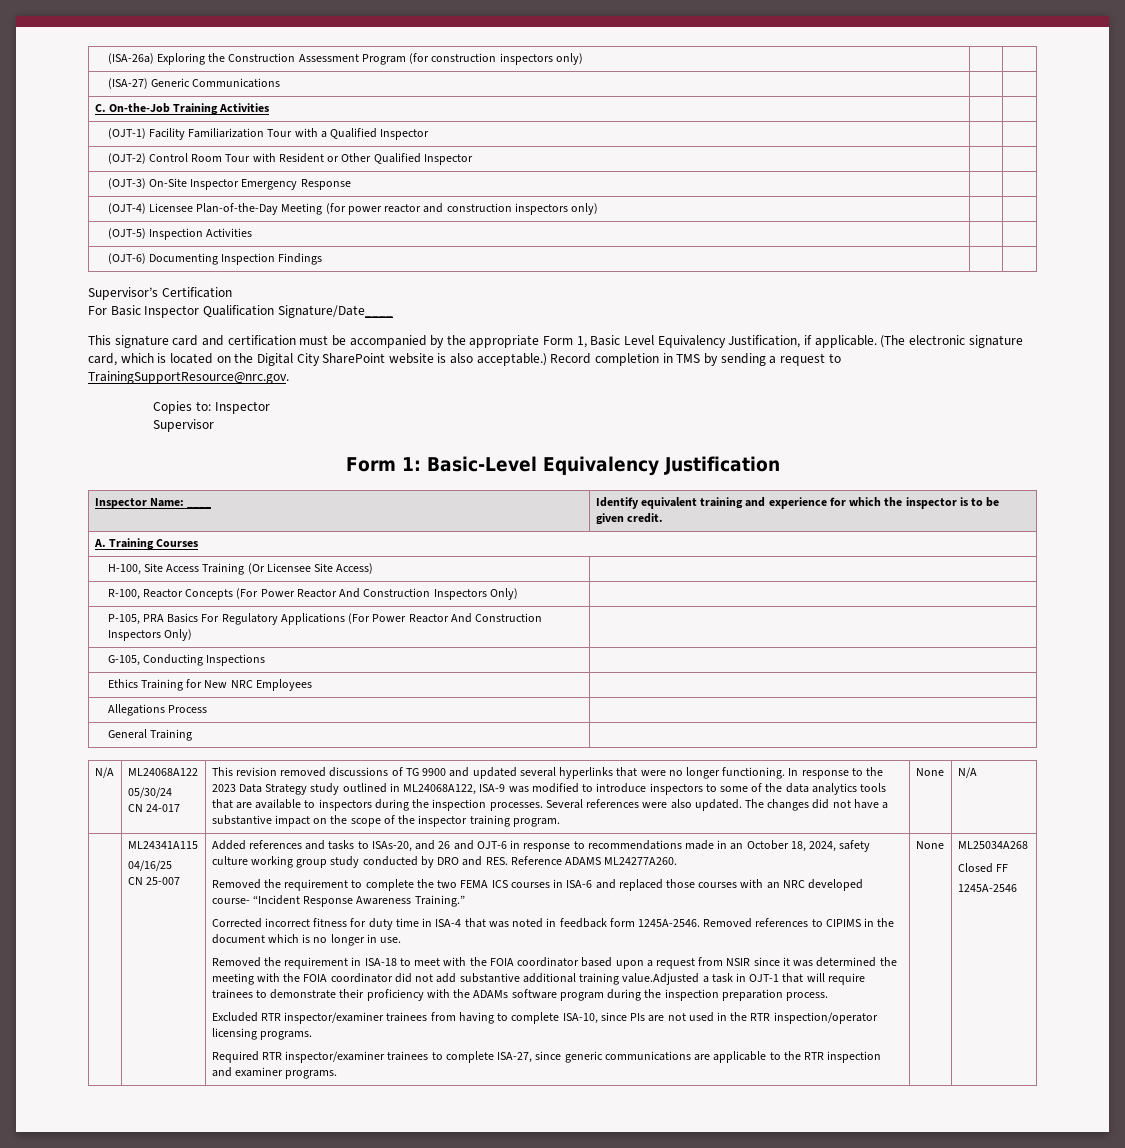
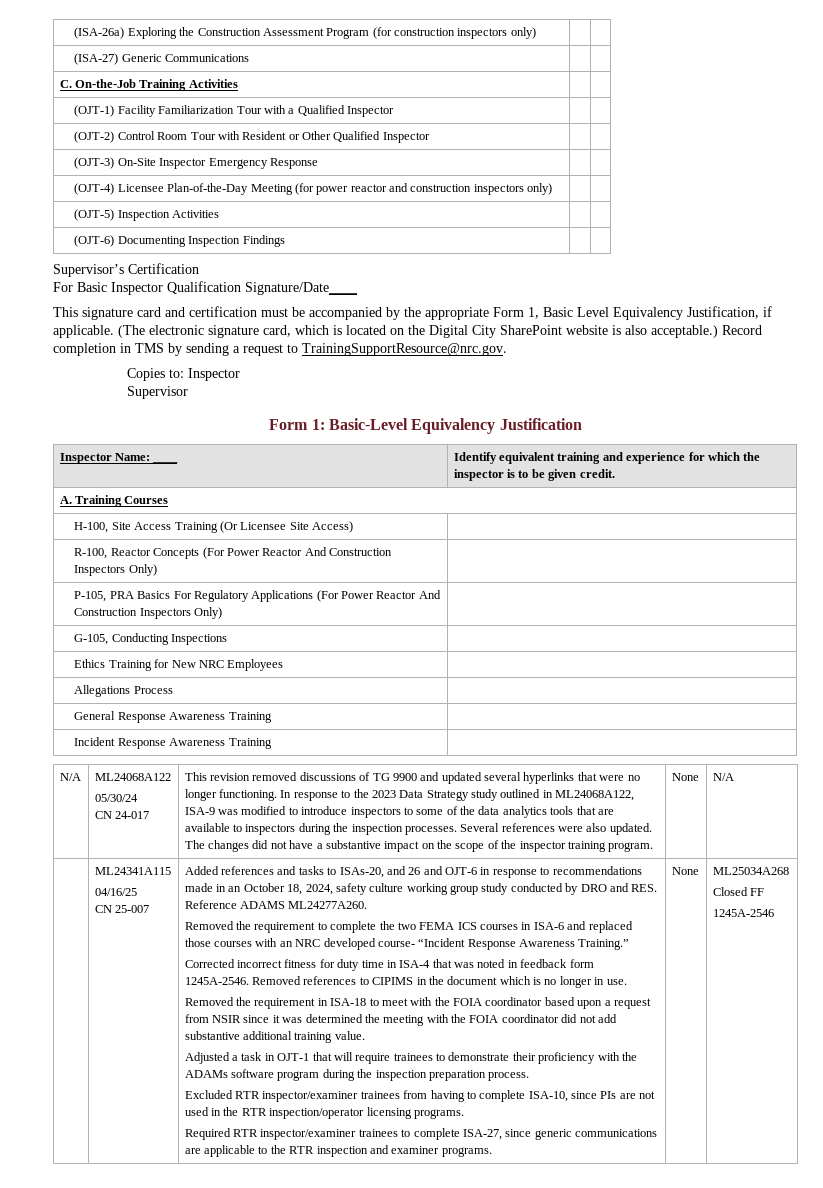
- General Training |
+ General Response Awareness Training |
+ Incident Response Awareness Training |
- Removed the requirement in ISA-18 to meet with the FOIA coordinator based upon a request from NSIR since it was determined the meeting with the FOIA coordinator did not add substantive additional training value.Adjusted a task in OJT-1 that will require trainees to demonstrate their proficiency with the ADAMs software program during the inspection preparation process.
+ Removed the requirement in ISA-18 to meet with the FOIA coordinator based upon a request from NSIR since it was determined the meeting with the FOIA coordinator did not add substantive additional training value.
+ Adjusted a task in OJT-1 that will require trainees to demonstrate their proficiency with the ADAMs software program during the inspection preparation process.

